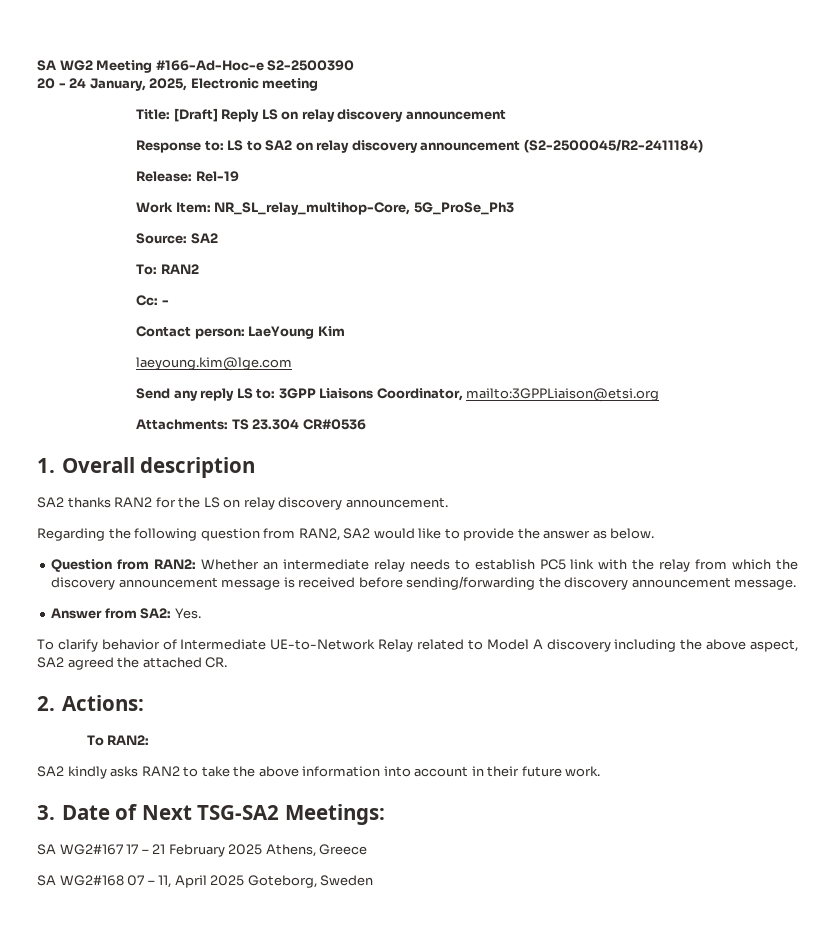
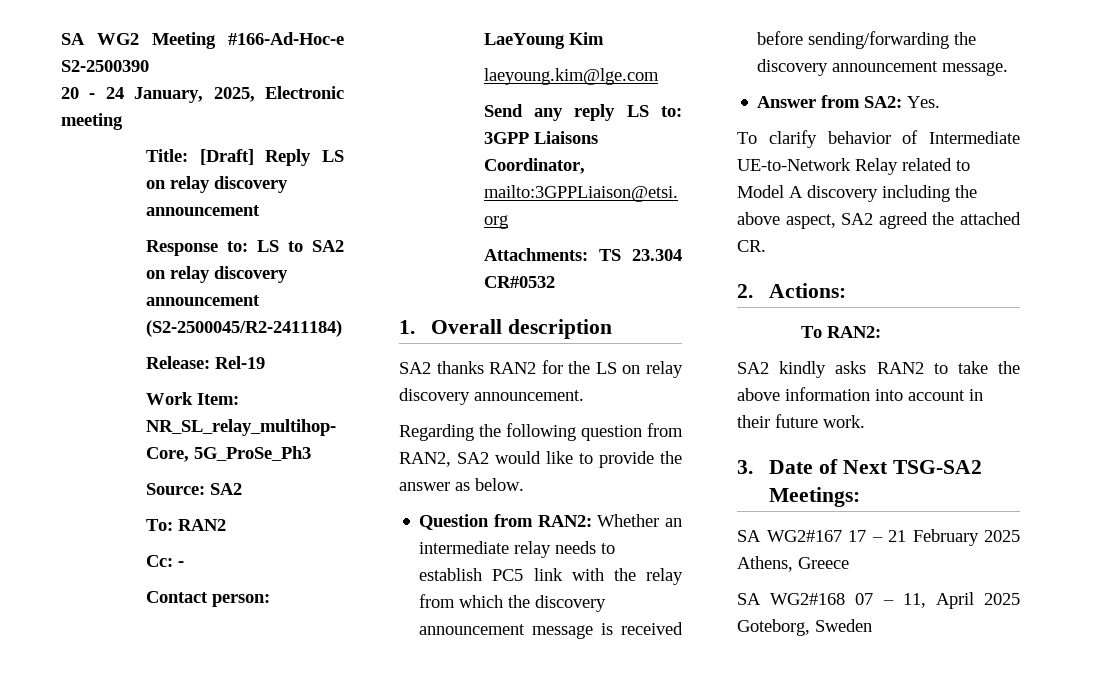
- Attachments: TS 23.304 CR#0536
+ Attachments: TS 23.304 CR#0532

